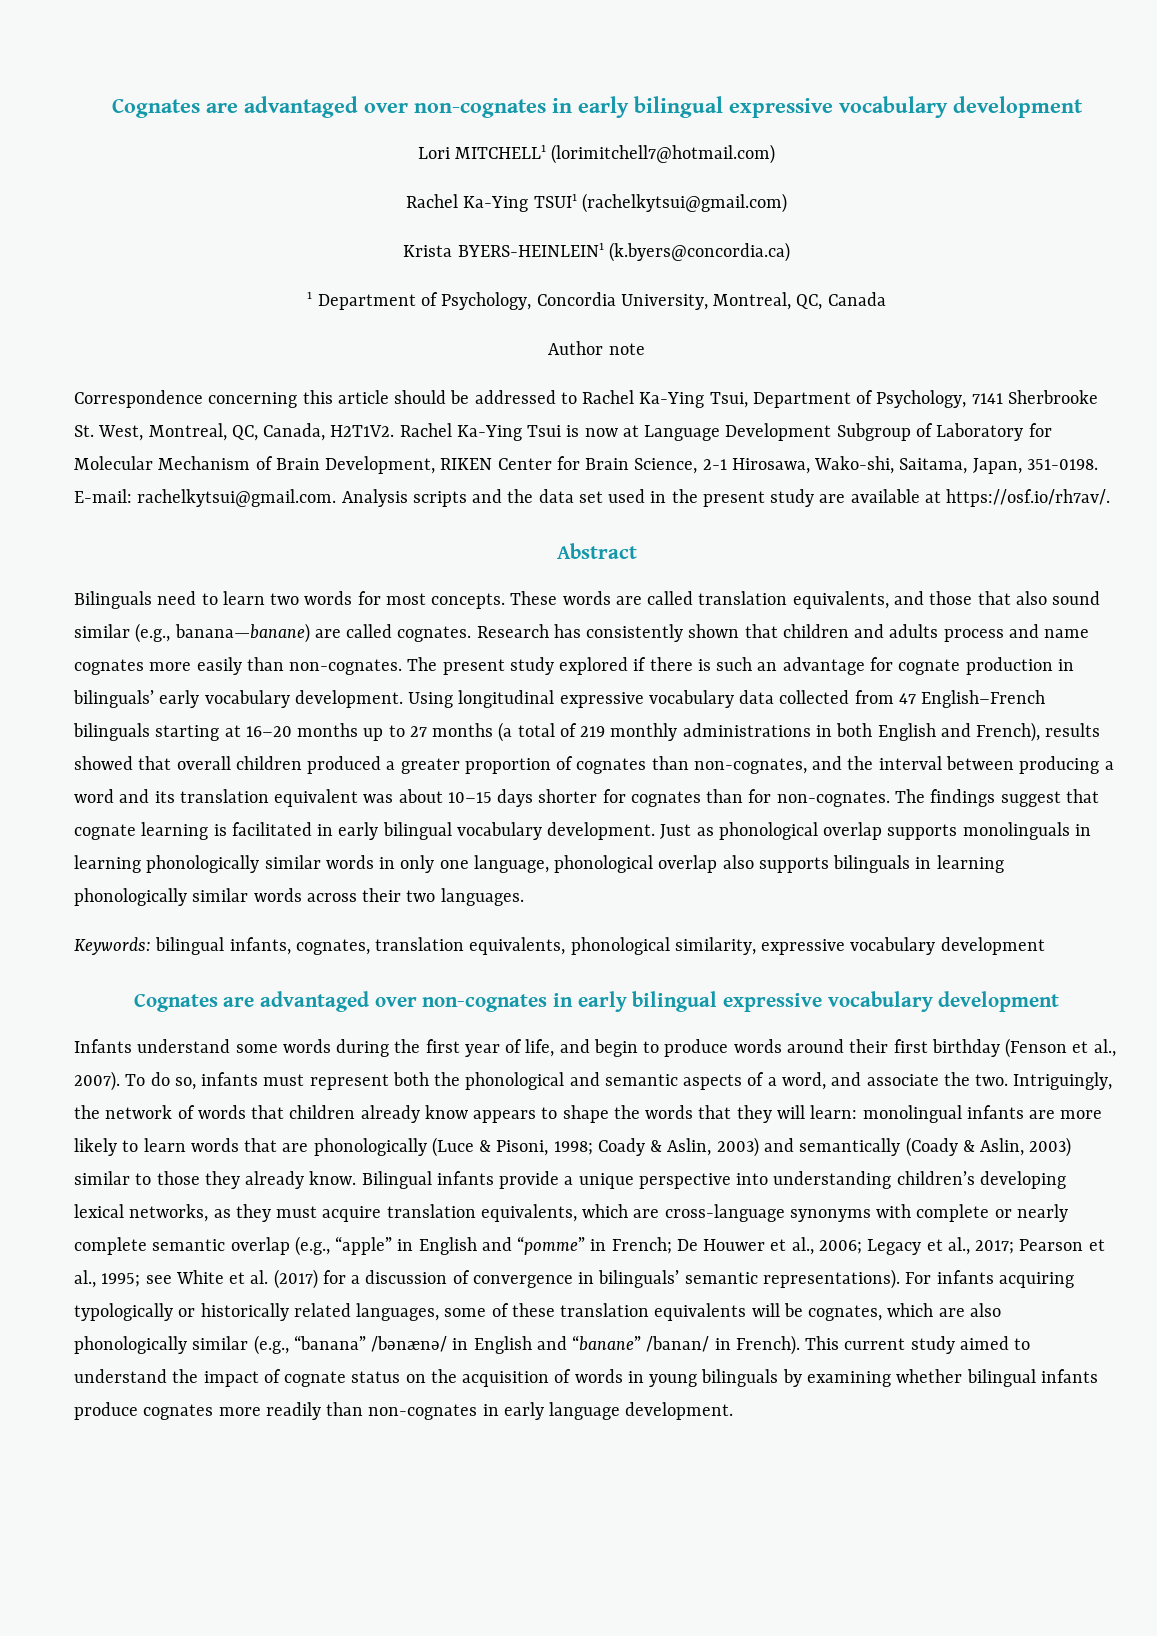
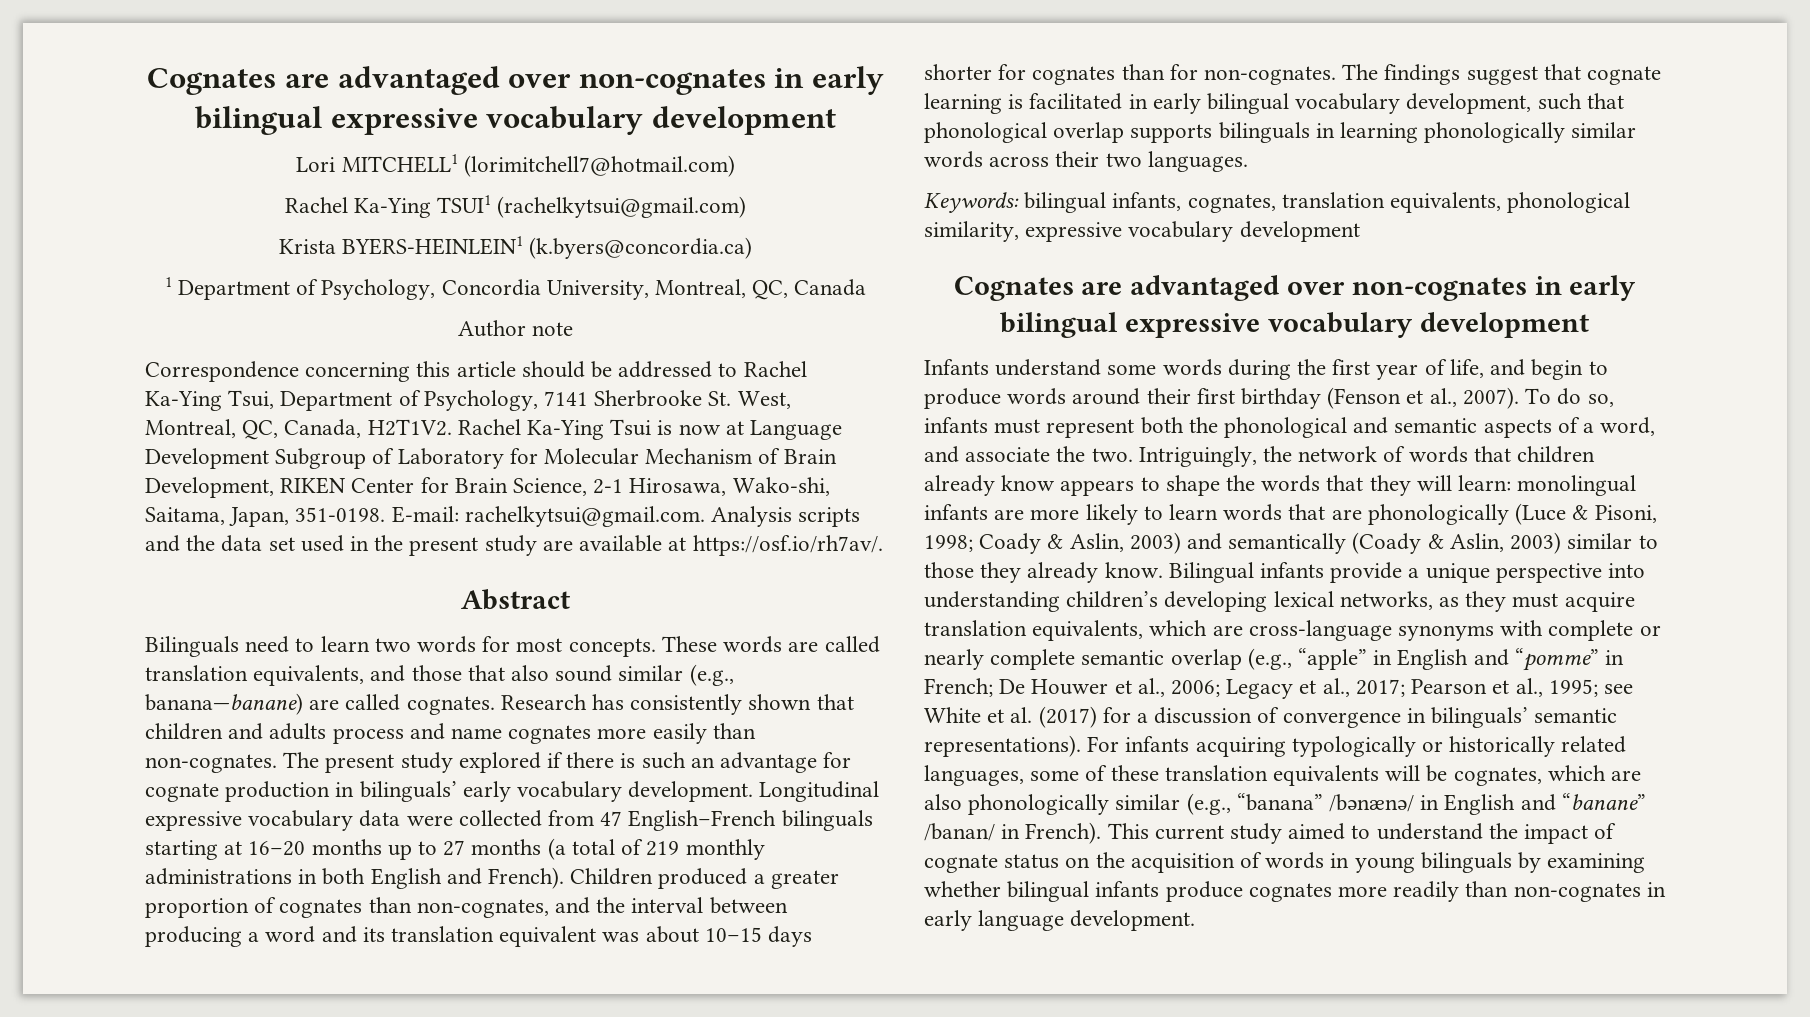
- Using longitudinal expressive vocabulary data collected from 47 English–French bilinguals starting at 16–20 months up to 27 months (a total of 219 monthly administrations in both English and French), results showed that overall children produced a greater proportion of cognates than non-cognates, and the interval between producing a word and its translation equivalent was about 10–15 days shorter for cognates than for non-cognates.
+ Longitudinal expressive vocabulary data were collected from 47 English–French bilinguals starting at 16–20 months up to 27 months (a total of 219 monthly administrations in both English and French). Children produced a greater proportion of cognates than non-cognates, and the interval between producing a word and its translation equivalent was about 10–15 days shorter for cognates than for non-cognates.
- The findings suggest that cognate learning is facilitated in early bilingual vocabulary development. Just as phonological overlap supports monolinguals in learning phonologically similar words in only one language, phonological overlap also supports bilinguals in learning phonologically similar words across their two languages.
+ The findings suggest that cognate learning is facilitated in early bilingual vocabulary development, such that phonological overlap supports bilinguals in learning phonologically similar words across their two languages.

